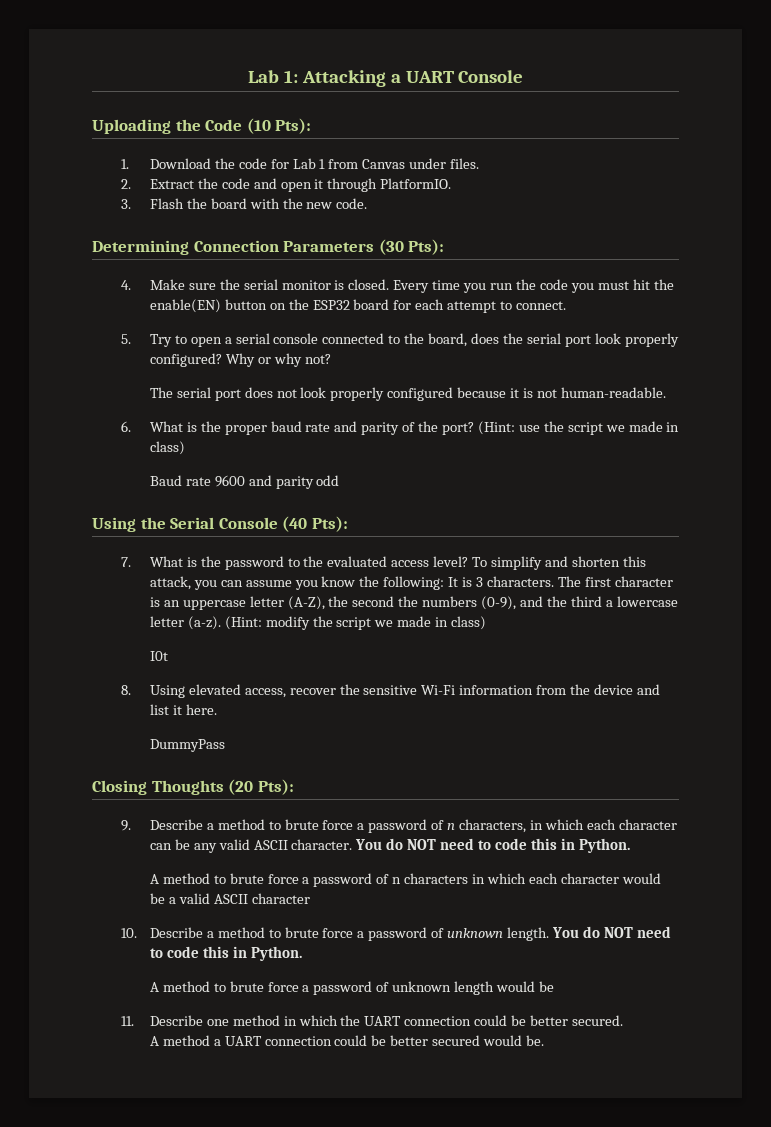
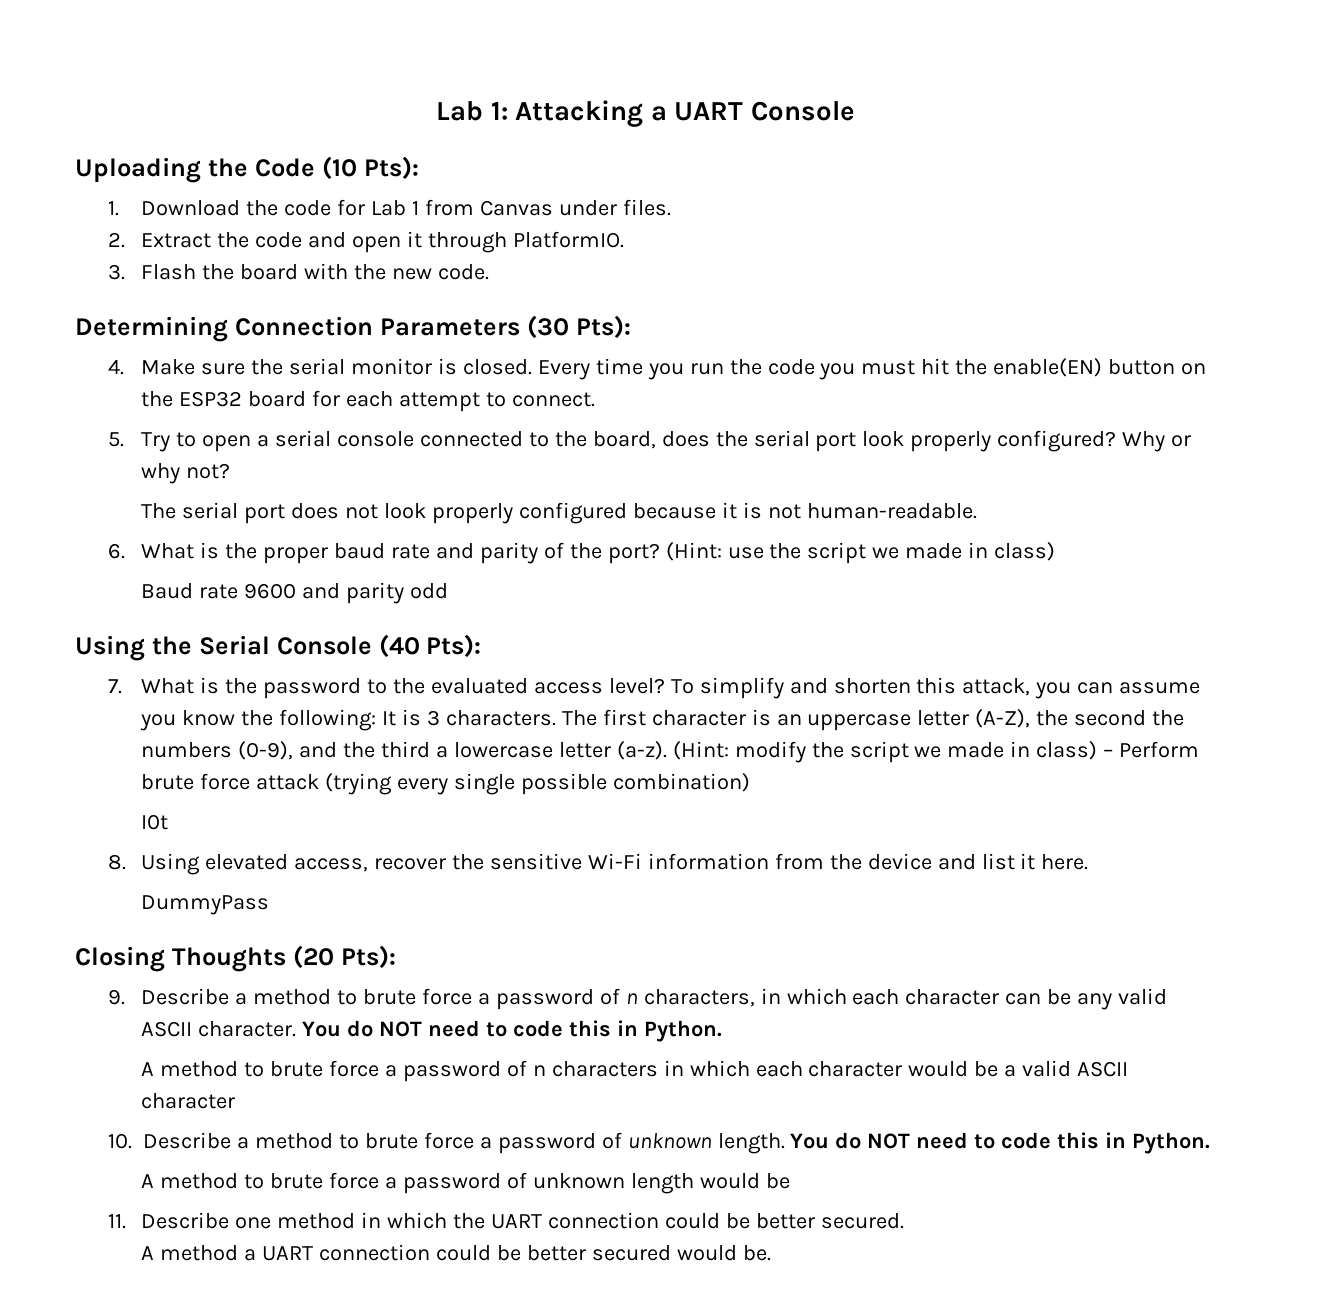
- (Hint: modify the script we made in class)
+ (Hint: modify the script we made in class) – Perform brute force attack (trying every single possible combination)

